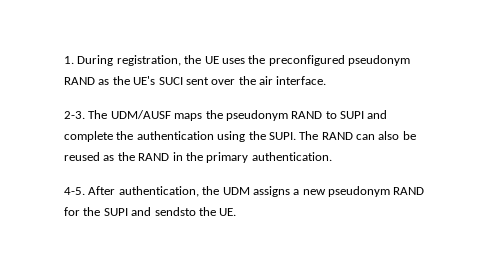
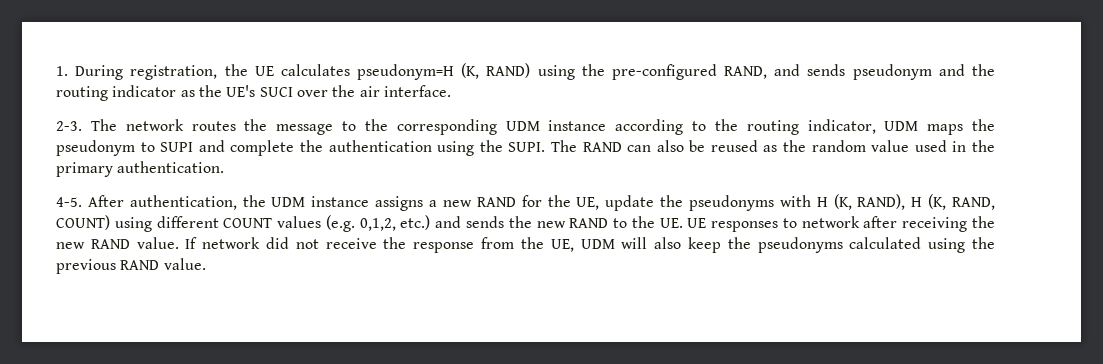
- 1. During registration, the UE uses the preconfigured pseudonym RAND as the UE's SUCI sent over the air interface.
+ 1. During registration, the UE calculates pseudonym=H (K, RAND) using the pre-configured RAND, and sends pseudonym and the routing indicator as the UE's SUCI over the air interface.
- The UDM/AUSF maps the pseudonym RAND to SUPI and complete the authentication using the SUPI.
+ The network routes the message to the corresponding UDM instance according to the routing indicator, UDM maps the pseudonym to SUPI and complete the authentication using the SUPI.
- The RAND can also be reused as the RAND in the primary authentication.
+ The RAND can also be reused as the random value used in the primary authentication.
- After authentication, the UDM assigns a new pseudonym RAND for the SUPI and sendsto the UE.
+ After authentication, the UDM instance assigns a new RAND for the UE, update the pseudonyms with H (K, RAND), H (K, RAND, COUNT) using different COUNT values (e.g. 0,1,2, etc.) and sends the new RAND to the UE. UE responses to network after receiving the new RAND value. If network did not receive the response from the UE, UDM will also keep the pseudonyms calculated using the previous RAND value.

